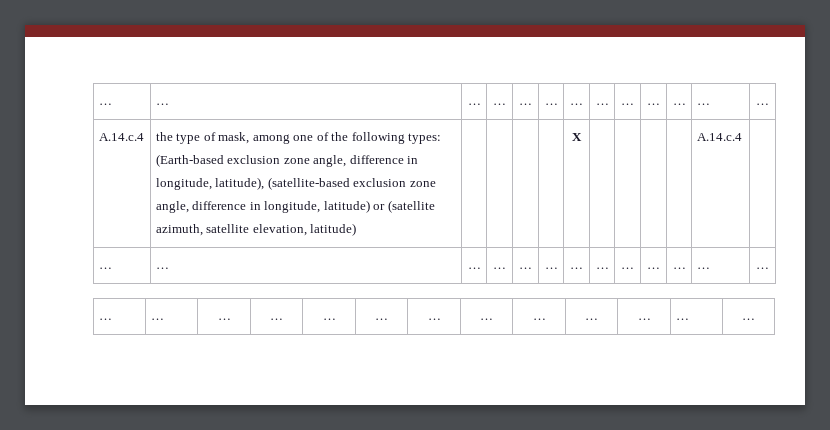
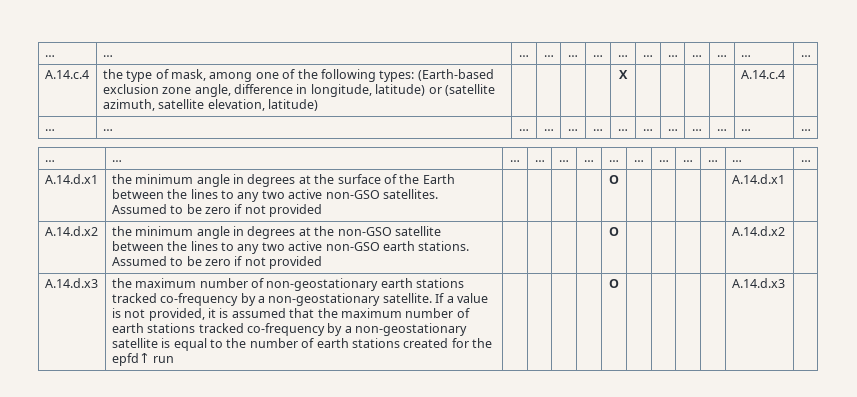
- A.14.c.4 | the type of mask, among one of the following types: (Earth-based exclusion zone angle, difference in longitude, latitude), (satellite-based exclusion zone angle, difference in longitude, latitude) or (satellite azimuth, satellite elevation, latitude) | | | | | X | | | | | A.14.c.4 |
+ A.14.c.4 | the type of mask, among one of the following types: (Earth-based exclusion zone angle, difference in longitude, latitude) or (satellite azimuth, satellite elevation, latitude) | | | | | X | | | | | A.14.c.4 |
+ A.14.d.x1 | the minimum angle in degrees at the surface of the Earth between the lines to any two active non-GSO satellites. Assumed to be zero if not provided | | | | | O | | | | | A.14.d.x1 |
+ A.14.d.x2 | the minimum angle in degrees at the non-GSO satellite between the lines to any two active non-GSO earth stations. Assumed to be zero if not provided | | | | | O | | | | | A.14.d.x2 |
+ A.14.d.x3 | the maximum number of non-geostationary earth stations tracked co-frequency by a non-geostationary satellite. If a value is not provided, it is assumed that the maximum number of earth stations tracked co-frequency by a non-geostationary satellite is equal to the number of earth stations created for the epfd↑ run | | | | | O | | | | | A.14.d.x3

